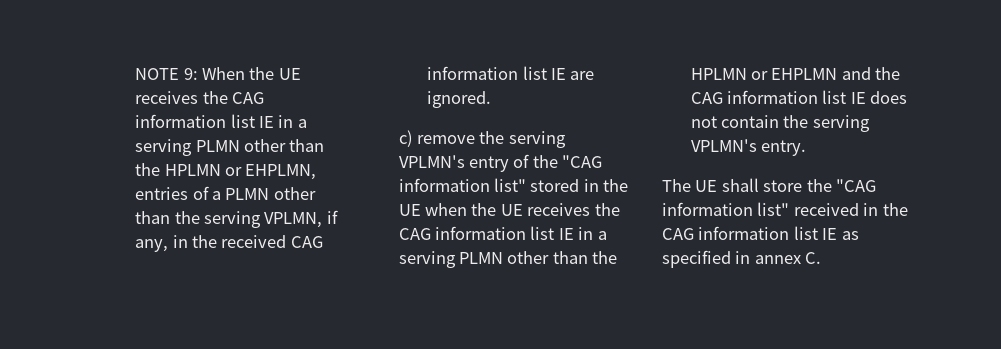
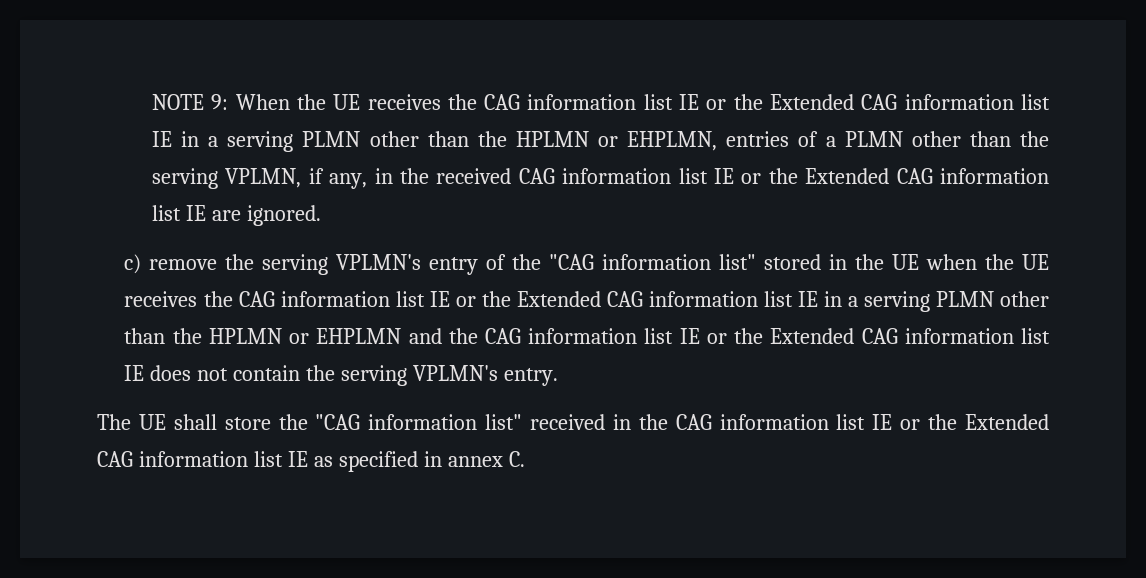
- NOTE 9: When the UE receives the CAG information list IE in a serving PLMN other than the HPLMN or EHPLMN, entries of a PLMN other than the serving VPLMN, if any, in the received CAG information list IE are ignored.
+ NOTE 9: When the UE receives the CAG information list IE or the Extended CAG information list IE in a serving PLMN other than the HPLMN or EHPLMN, entries of a PLMN other than the serving VPLMN, if any, in the received CAG information list IE or the Extended CAG information list IE are ignored.
- c) remove the serving VPLMN's entry of the "CAG information list" stored in the UE when the UE receives the CAG information list IE in a serving PLMN other than the HPLMN or EHPLMN and the CAG information list IE does not contain the serving VPLMN's entry.
+ c) remove the serving VPLMN's entry of the "CAG information list" stored in the UE when the UE receives the CAG information list IE or the Extended CAG information list IE in a serving PLMN other than the HPLMN or EHPLMN and the CAG information list IE or the Extended CAG information list IE does not contain the serving VPLMN's entry.
- The UE shall store the "CAG information list" received in the CAG information list IE as specified in annex C.
+ The UE shall store the "CAG information list" received in the CAG information list IE or the Extended CAG information list IE as specified in annex C.

